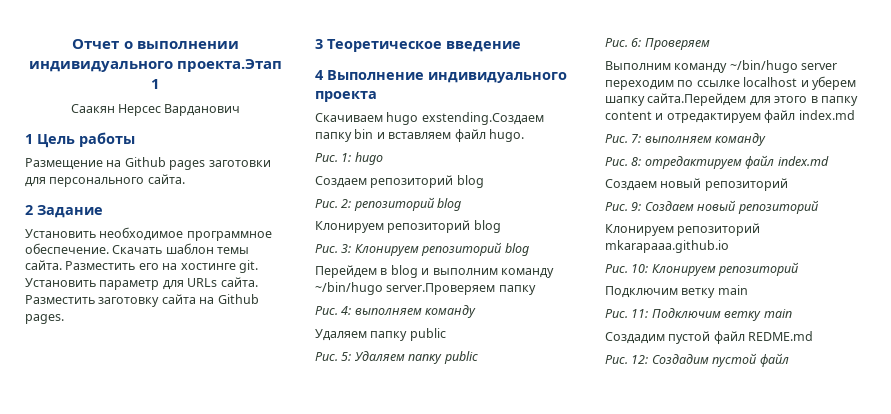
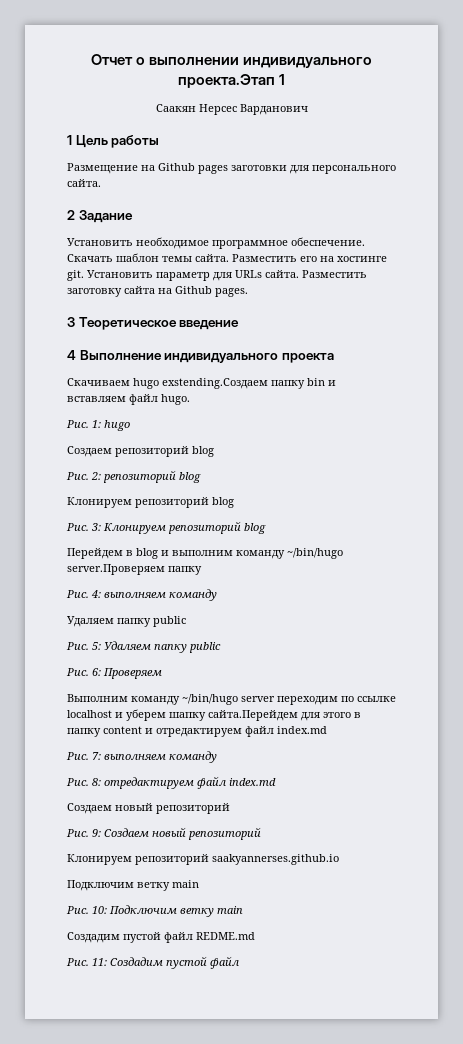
- Клонируем репозиторий mkarapaaa.github.io
- Рис. 10: Клонируем репозиторий
+ Клонируем репозиторий saakyannerses.github.io
- Рис. 11: Подключим ветку main
+ Рис. 10: Подключим ветку main
- Рис. 12: Создадим пустой файл
+ Рис. 11: Создадим пустой файл

